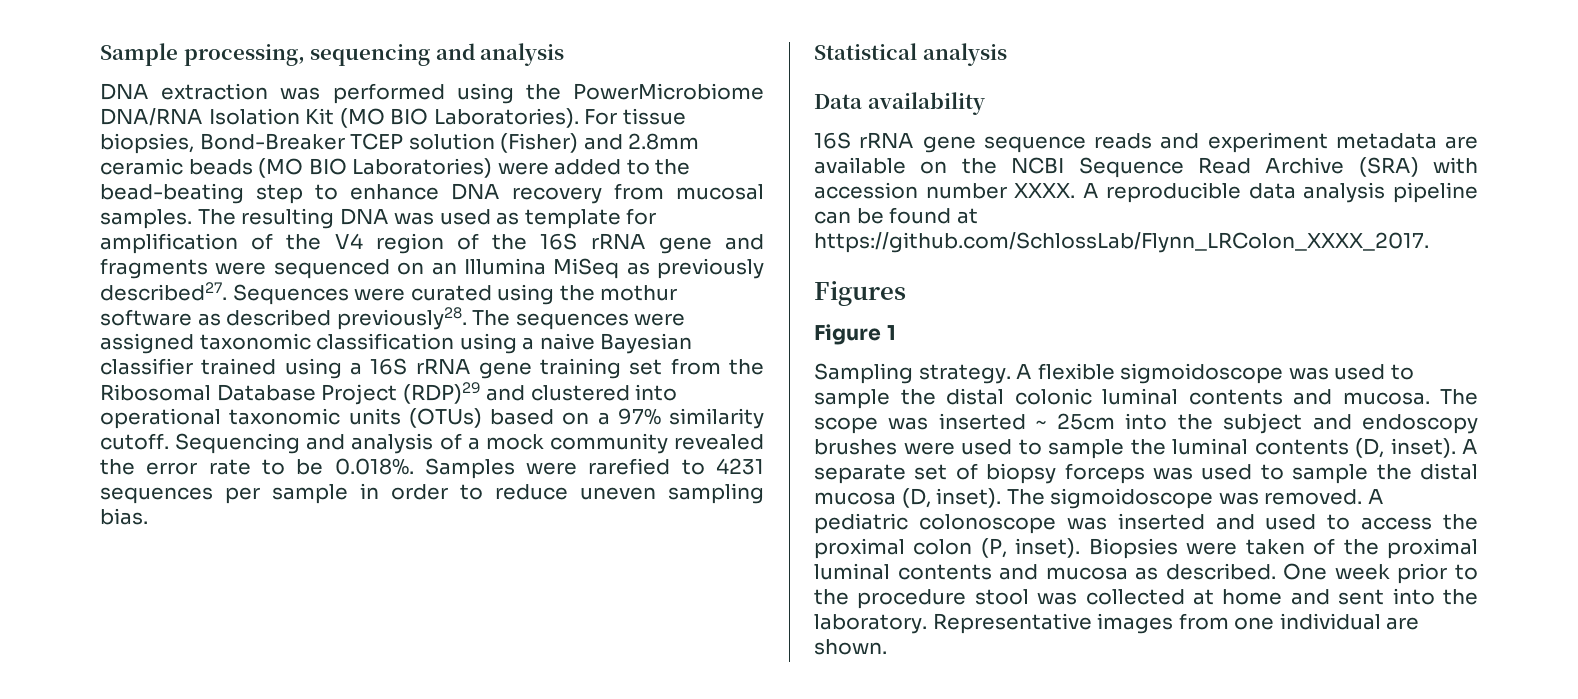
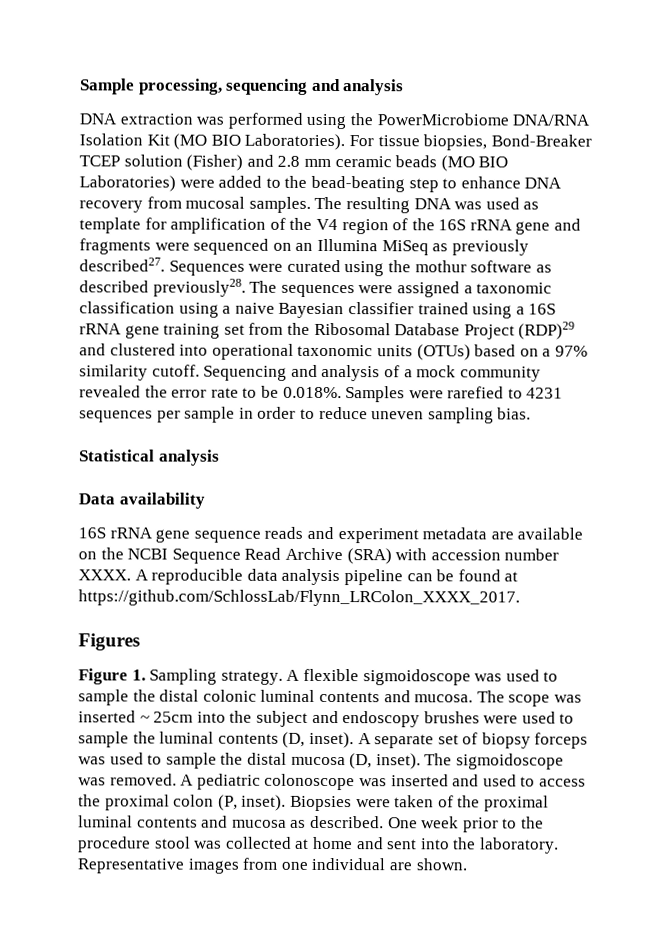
- For tissue biopsies, Bond-Breaker TCEP solution (Fisher) and 2.8mm ceramic beads (MO BIO Laboratories) were added to the bead-beating step to enhance DNA recovery from mucosal samples.
+ For tissue biopsies, Bond-Breaker TCEP solution (Fisher) and 2.8 mm ceramic beads (MO BIO Laboratories) were added to the bead-beating step to enhance DNA recovery from mucosal samples.
- The sequences were assigned taxonomic classification using a naive Bayesian classifier trained using a 16S rRNA gene training set from the Ribosomal Database Project (RDP)29 and clustered into operational taxonomic units (OTUs) based on a 97% similarity cutoff.
+ The sequences were assigned a taxonomic classification using a naive Bayesian classifier trained using a 16S rRNA gene training set from the Ribosomal Database Project (RDP)29 and clustered into operational taxonomic units (OTUs) based on a 97% similarity cutoff.
- Figure 1
- Sampling strategy.
+ Figure 1. Sampling strategy.

